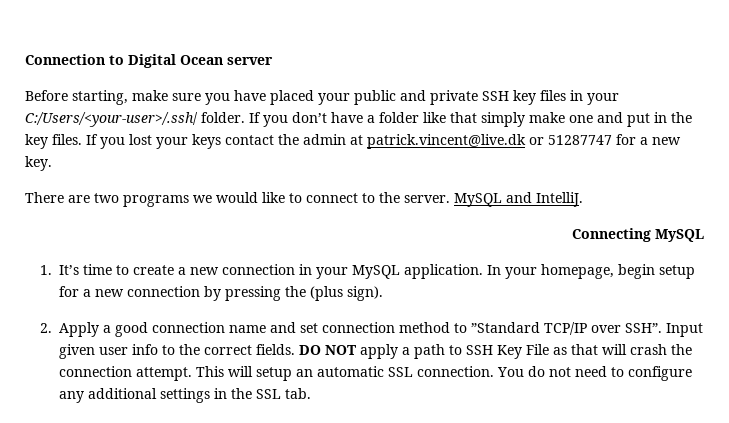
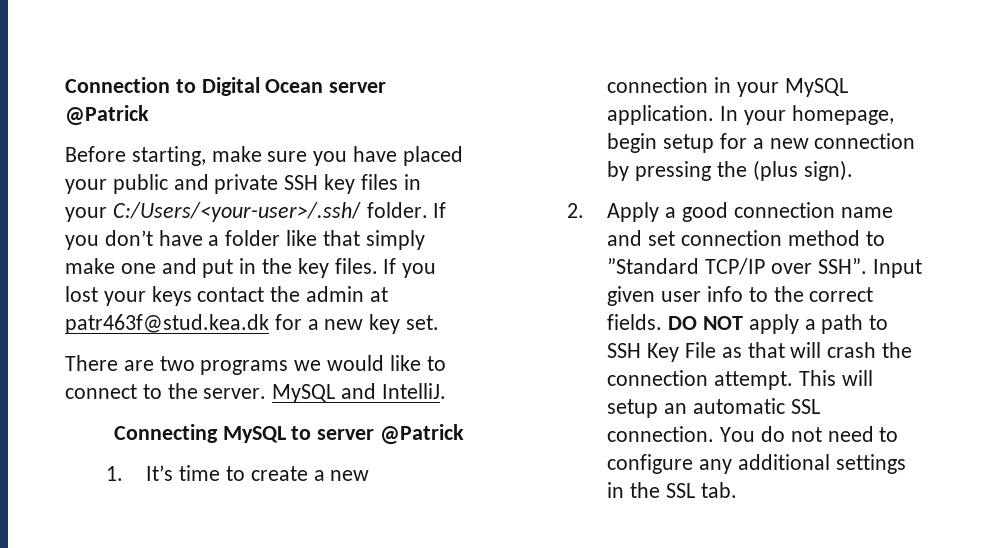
- Connection to Digital Ocean server
+ Connection to Digital Ocean server @Patrick
- If you lost your keys contact the admin at patrick.vincent@live.dk or 51287747 for a new key.
+ If you lost your keys contact the admin at patr463f@stud.kea.dk for a new key set.
- Connecting MySQL
+ Connecting MySQL to server @Patrick

